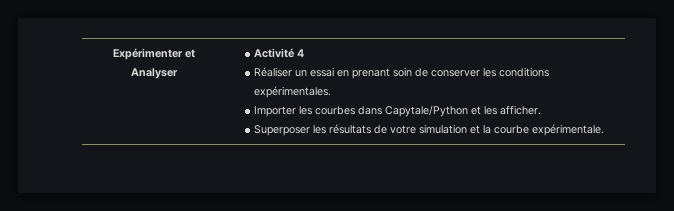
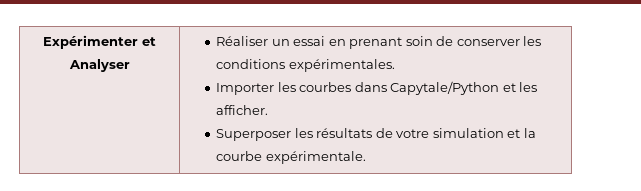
- Expérimenter et Analyser | Activité 4
- Réaliser un essai en prenant soin de conserver les conditions expérimentales.
+ Expérimenter et Analyser | Réaliser un essai en prenant soin de conserver les conditions expérimentales.

